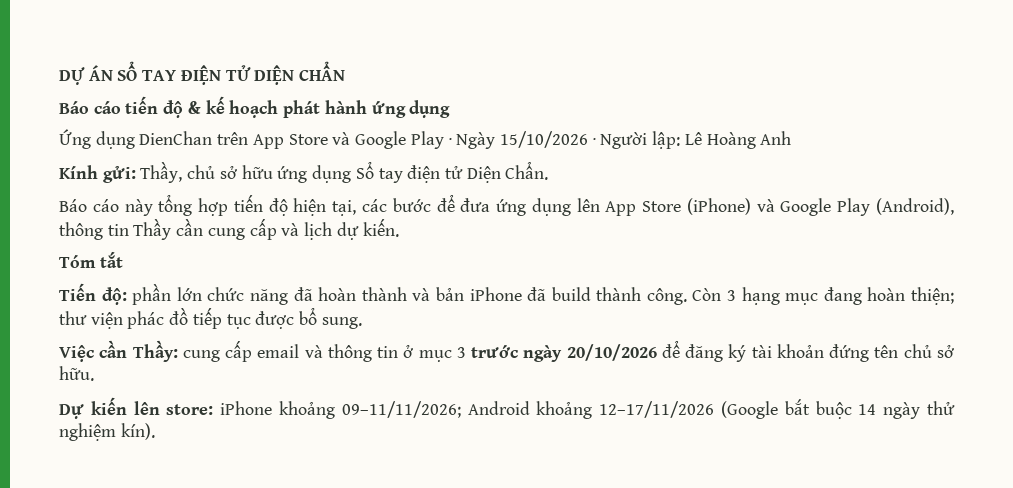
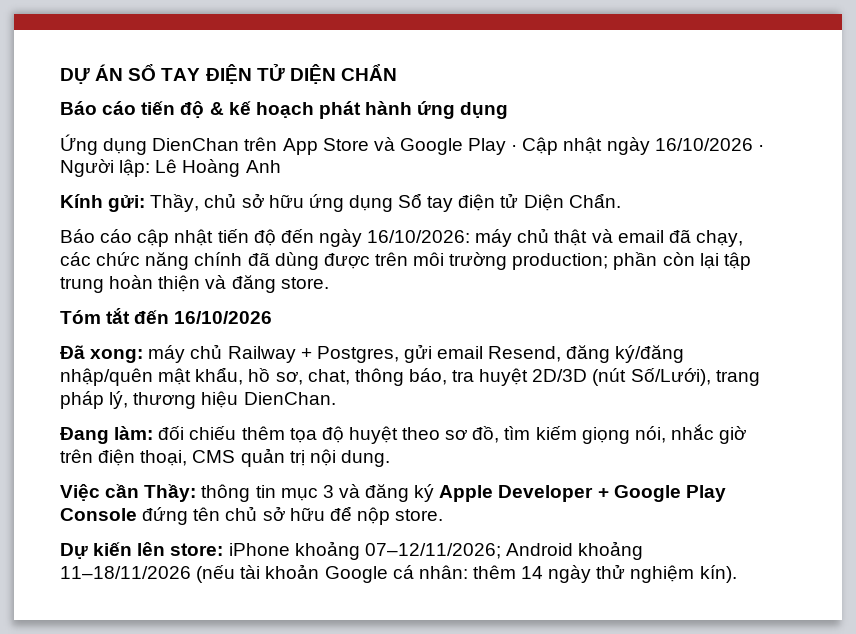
- Ứng dụng DienChan trên App Store và Google Play · Ngày 15/10/2026 · Người lập: Lê Hoàng Anh
+ Ứng dụng DienChan trên App Store và Google Play · Cập nhật ngày 16/10/2026 · Người lập: Lê Hoàng Anh
- Báo cáo này tổng hợp tiến độ hiện tại, các bước để đưa ứng dụng lên App Store (iPhone) và Google Play (Android), thông tin Thầy cần cung cấp và lịch dự kiến.
- Tóm tắt
- Tiến độ: phần lớn chức năng đã hoàn thành và bản iPhone đã build thành công. Còn 3 hạng mục đang hoàn thiện; thư viện phác đồ tiếp tục được bổ sung.
+ Báo cáo cập nhật tiến độ đến ngày 16/10/2026: máy chủ thật và email đã chạy, các chức năng chính đã dùng được trên môi trường production; phần còn lại tập trung hoàn thiện và đăng store.
+ Tóm tắt đến 16/10/2026
+ Đã xong: máy chủ Railway + Postgres, gửi email Resend, đăng ký/đăng nhập/quên mật khẩu, hồ sơ, chat, thông báo, tra huyệt 2D/3D (nút Số/Lưới), trang pháp lý, thương hiệu DienChan.
+ Đang làm: đối chiếu thêm tọa độ huyệt theo sơ đồ, tìm kiếm giọng nói, nhắc giờ trên điện thoại, CMS quản trị nội dung.
- Việc cần Thầy: cung cấp email và thông tin ở mục 3 trước ngày 20/10/2026 để đăng ký tài khoản đứng tên chủ sở hữu.
+ Việc cần Thầy: thông tin mục 3 và đăng ký Apple Developer + Google Play Console đứng tên chủ sở hữu để nộp store.
- Dự kiến lên store: iPhone khoảng 09–11/11/2026; Android khoảng 12–17/11/2026 (Google bắt buộc 14 ngày thử nghiệm kín).
+ Dự kiến lên store: iPhone khoảng 07–12/11/2026; Android khoảng 11–18/11/2026 (nếu tài khoản Google cá nhân: thêm 14 ngày thử nghiệm kín).

